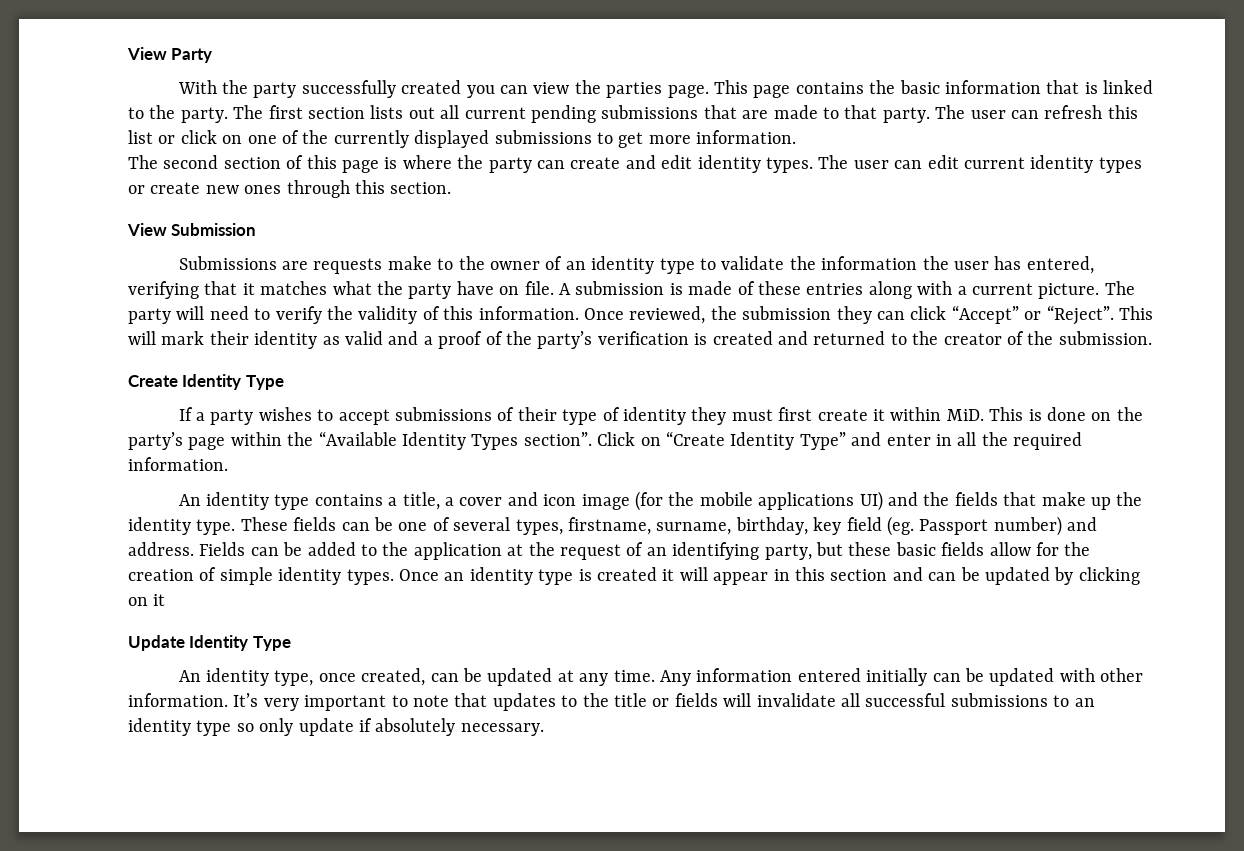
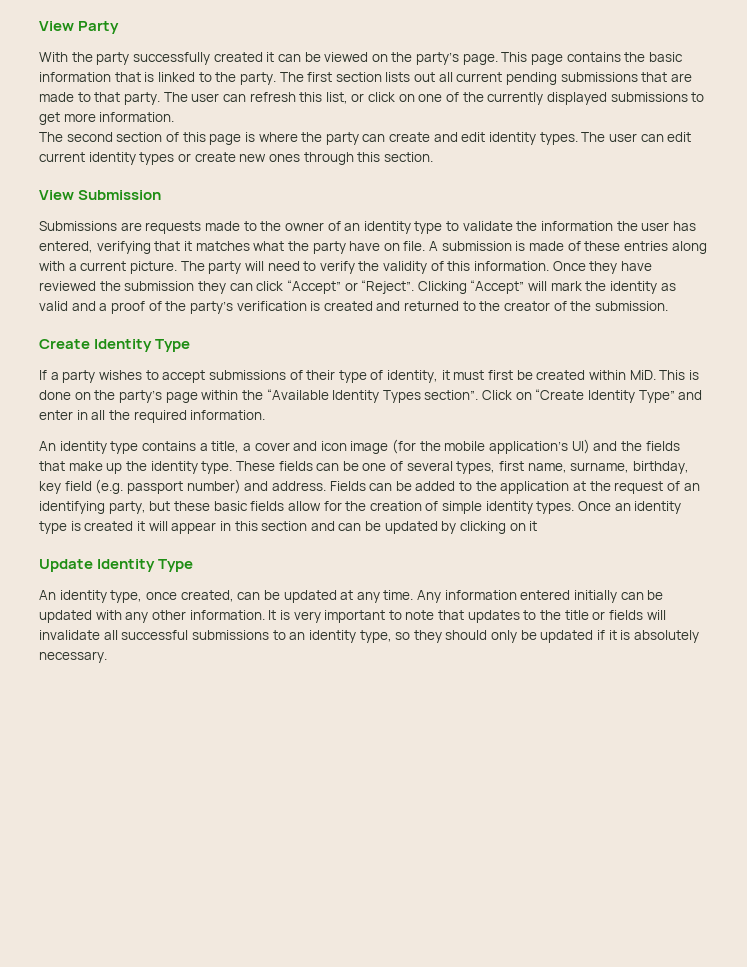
- With the party successfully created you can view the parties page.
+ With the party successfully created it can be viewed on the party’s page.
- The user can refresh this list or click on one of the currently displayed submissions to get more information.
+ The user can refresh this list, or click on one of the currently displayed submissions to get more information.
- Submissions are requests make to the owner of an identity type to validate the information the user has entered, verifying that it matches what the party have on file.
+ Submissions are requests made to the owner of an identity type to validate the information the user has entered, verifying that it matches what the party have on file.
- Once reviewed, the submission they can click “Accept” or “Reject”.
+ Once they have reviewed the submission they can click “Accept” or “Reject”.
- This will mark their identity as valid and a proof of the party’s verification is created and returned to the creator of the submission.
+ Clicking “Accept” will mark the identity as valid and a proof of the party’s verification is created and returned to the creator of the submission.
- If a party wishes to accept submissions of their type of identity they must first create it within MiD. This is done on the party’s page within the “Available Identity Types section”.
+ If a party wishes to accept submissions of their type of identity, it must first be created within MiD. This is done on the party’s page within the “Available Identity Types section”.
- An identity type contains a title, a cover and icon image (for the mobile applications UI) and the fields that make up the identity type.
+ An identity type contains a title, a cover and icon image (for the mobile application’s UI) and the fields that make up the identity type.
- These fields can be one of several types, firstname, surname, birthday, key field (eg. Passport number) and address.
+ These fields can be one of several types, first name, surname, birthday, key field (e.g. passport number) and address.
- Any information entered initially can be updated with other information.
+ Any information entered initially can be updated with any other information.
- It’s very important to note that updates to the title or fields will invalidate all successful submissions to an identity type so only update if absolutely necessary.
+ It is very important to note that updates to the title or fields will invalidate all successful submissions to an identity type, so they should only be updated if it is absolutely necessary.

